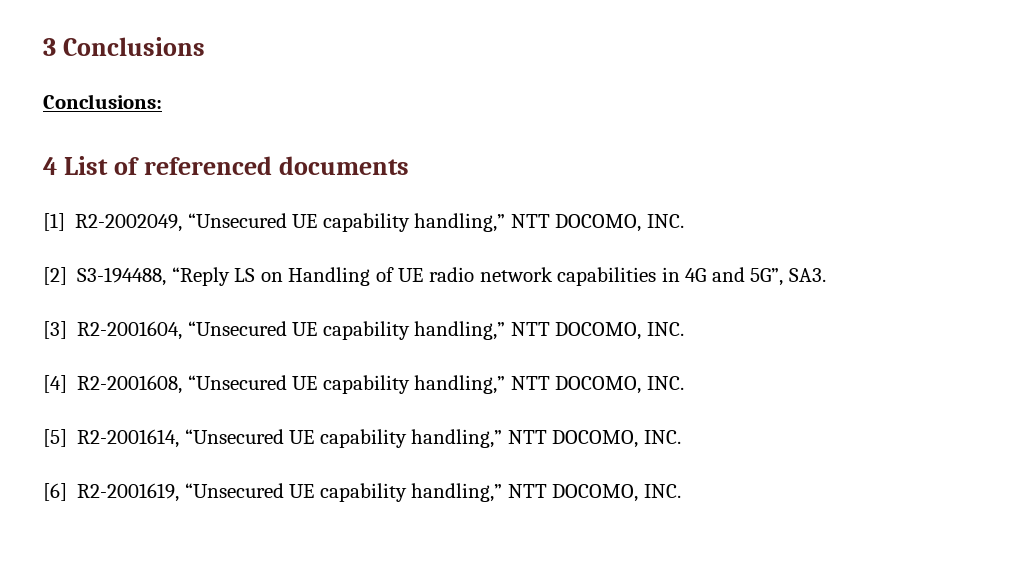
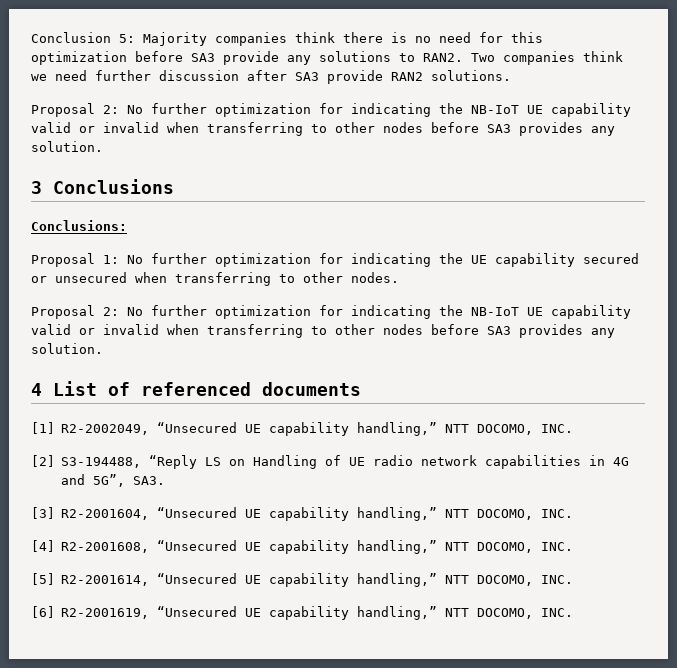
+ Conclusion 5: Majority companies think there is no need for this optimization before SA3 provide any solutions to RAN2. Two companies think we need further discussion after SA3 provide RAN2 solutions.
+ Proposal 2: No further optimization for indicating the NB-IoT UE capability valid or invalid when transferring to other nodes before SA3 provides any solution.
  3 Conclusions
  Conclusions:
+ Proposal 1: No further optimization for indicating the UE capability secured or unsecured when transferring to other nodes.
+ Proposal 2: No further optimization for indicating the NB-IoT UE capability valid or invalid when transferring to other nodes before SA3 provides any solution.

